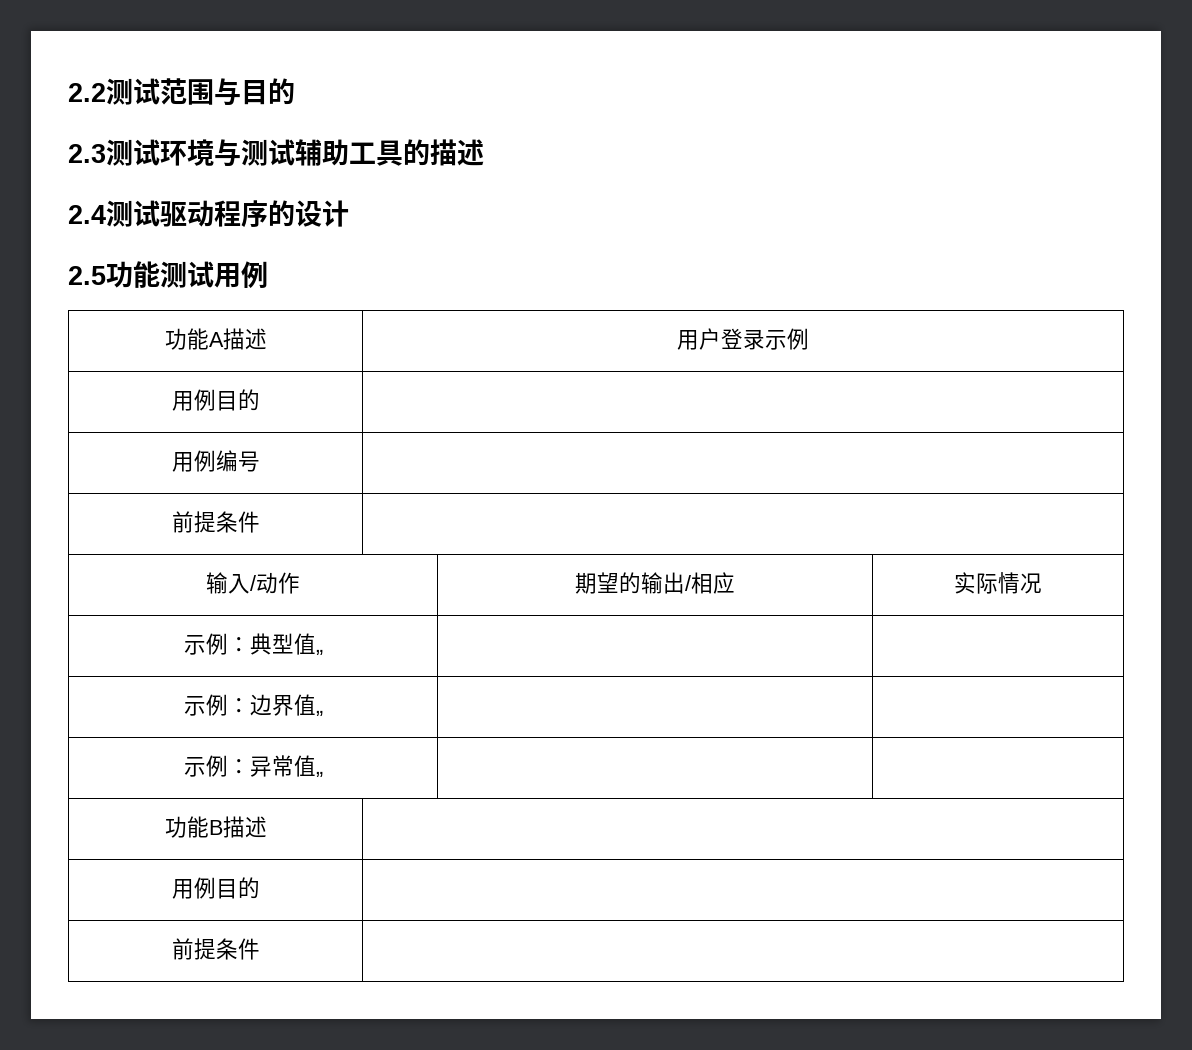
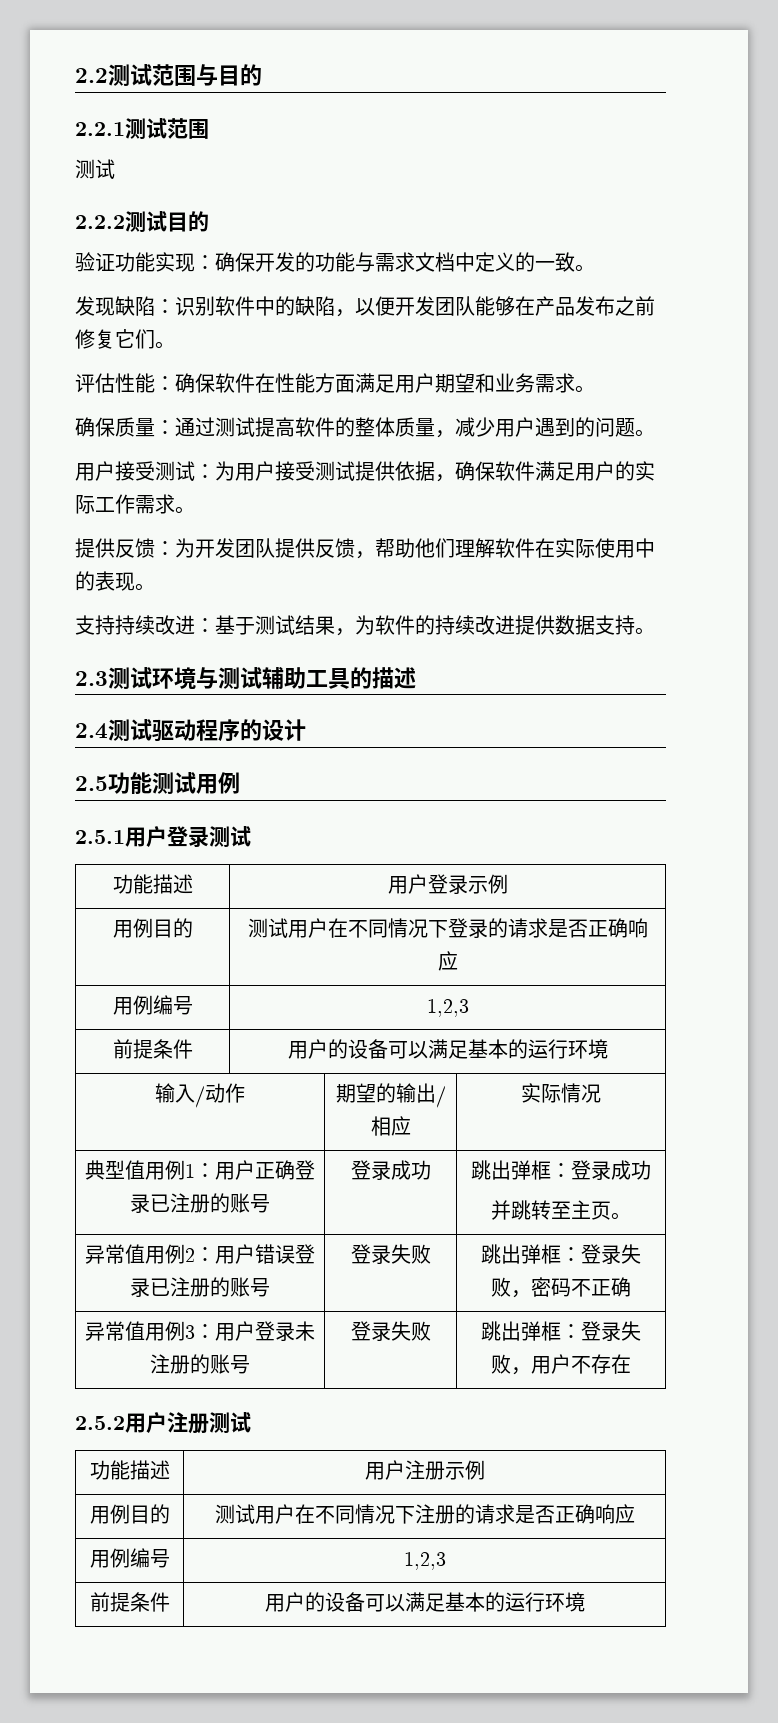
+ 2.2.1测试范围
+ 测试
+ 2.2.2测试目的
+ 验证功能实现：确保开发的功能与需求文档中定义的一致。
+ 发现缺陷：识别软件中的缺陷，以便开发团队能够在产品发布之前修复它们。
+ 评估性能：确保软件在性能方面满足用户期望和业务需求。
+ 确保质量：通过测试提高软件的整体质量，减少用户遇到的问题。
+ 用户接受测试：为用户接受测试提供依据，确保软件满足用户的实际工作需求。
+ 提供反馈：为开发团队提供反馈，帮助他们理解软件在实际使用中的表现。
+ 支持持续改进：基于测试结果，为软件的持续改进提供数据支持。
- 功能A描述 | 用户登录示例
- 用例目的 |
- 用例编号 |
- 前提条件 |
+ 2.5.1用户登录测试
+ 功能描述 | 用户登录示例
+ 用例目的 | 测试用户在不同情况下登录的请求是否正确响应
+ 用例编号 | 1,2,3
+ 前提条件 | 用户的设备可以满足基本的运行环境
- 示例：典型值„ | |
- 示例：边界值„ | |
- 示例：异常值„ | |
- 功能B描述 |
- 用例目的 |
- 前提条件 |
+ 典型值用例1：用户正确登录已注册的账号 | 登录成功 | 跳出弹框：登录成功
+ 并跳转至主页。
+ 异常值用例2：用户错误登录已注册的账号 | 登录失败 | 跳出弹框：登录失败，密码不正确
+ 异常值用例3：用户登录未注册的账号 | 登录失败 | 跳出弹框：登录失败，用户不存在
+ 2.5.2用户注册测试
+ 功能描述 | 用户注册示例
+ 用例目的 | 测试用户在不同情况下注册的请求是否正确响应
+ 用例编号 | 1,2,3
+ 前提条件 | 用户的设备可以满足基本的运行环境

